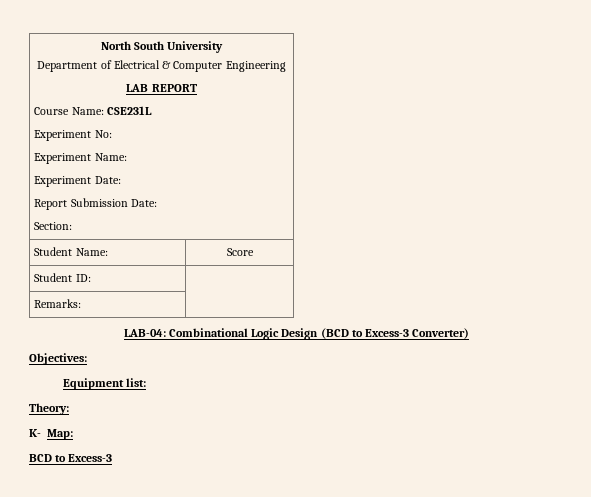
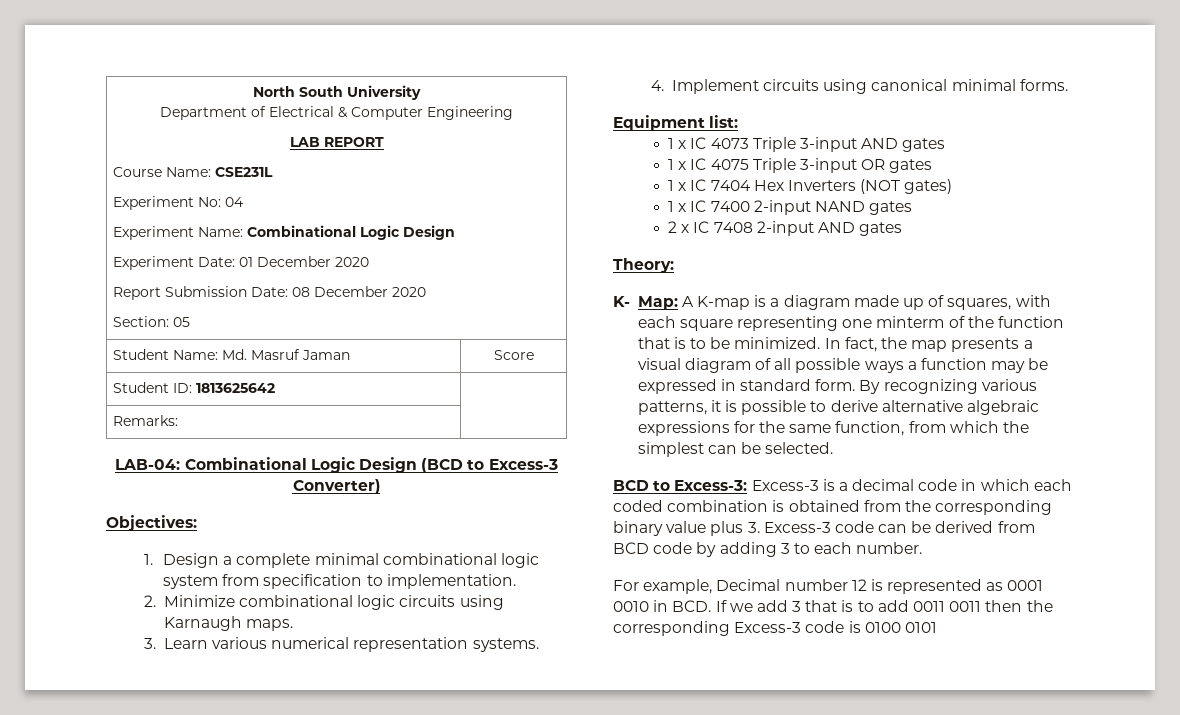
  North South University
  Department of Electrical & Computer Engineering
  LAB REPORT
  Course Name: CSE231L
- Experiment No:
- Experiment Name:
- Experiment Date:
- Report Submission Date:
- Section:
+ Experiment No: 04
+ Experiment Name: Combinational Logic Design
+ Experiment Date: 01 December 2020
+ Report Submission Date: 08 December 2020
+ Section: 05
- Student Name: | Score
+ Student Name: Md. Masruf Jaman | Score
- Student ID: |
+ Student ID: 1813625642 |
+ 1. Design a complete minimal combinational logic system from specification to implementation.
+ 2. Minimize combinational logic circuits using Karnaugh maps.
+ 3. Learn various numerical representation systems.
+ 4. Implement circuits using canonical minimal forms.
  Equipment list:
+ 1 x IC 4073 Triple 3-input AND gates
+ 1 x IC 4075 Triple 3-input OR gates
+ 1 x IC 7404 Hex Inverters (NOT gates)
+ 1 x IC 7400 2-input NAND gates
+ 2 x IC 7408 2-input AND gates
  Theory:
- K- Map:
- BCD to Excess-3
+ K- Map: A K-map is a diagram made up of squares, with each square representing one minterm of the function that is to be minimized. In fact, the map presents a visual diagram of all possible ways a function may be expressed in standard form. By recognizing various patterns, it is possible to derive alternative algebraic expressions for the same function, from which the simplest can be selected.
+ BCD to Excess-3: Excess‐3 is a decimal code in which each coded combination is obtained from the corresponding binary value plus 3. Excess-3 code can be derived from BCD code by adding 3 to each number.
+ For example, Decimal number 12 is represented as 0001 0010 in BCD. If we add 3 that is to add 0011 0011 then the corresponding Excess-3 code is 0100 0101

